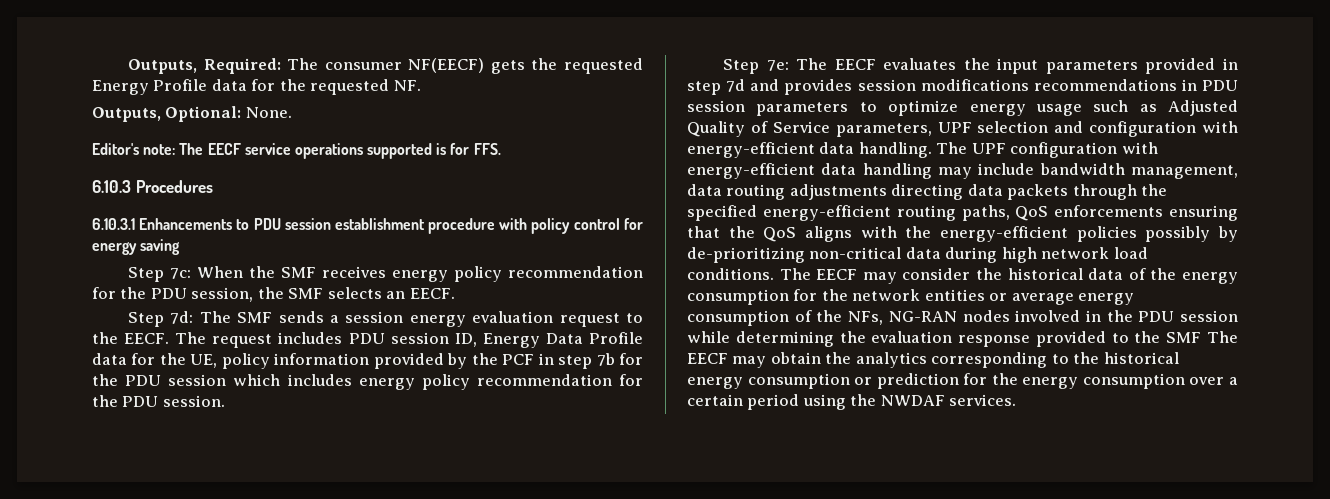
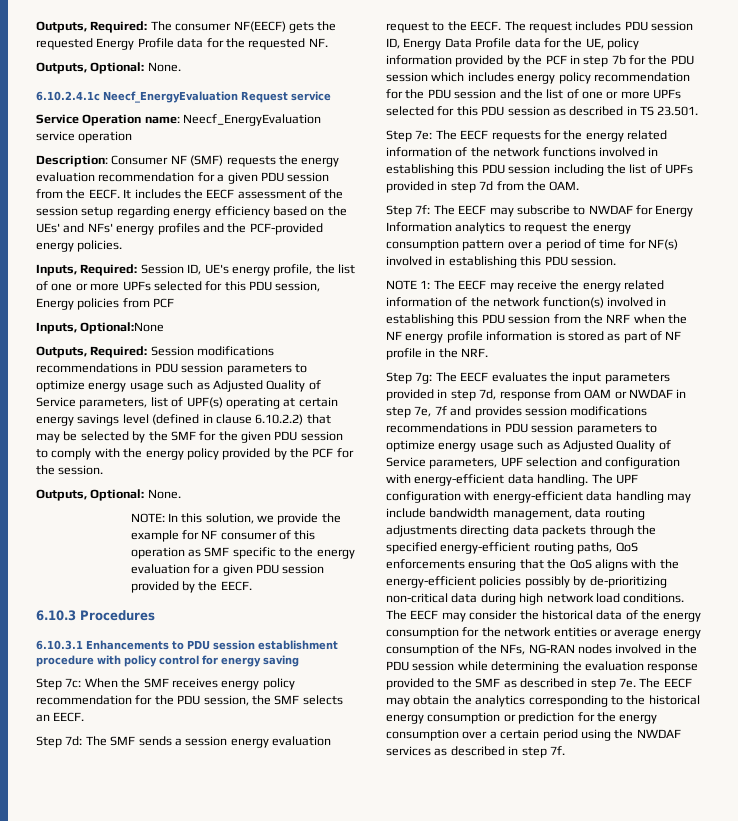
- Editor's note: The EECF service operations supported is for FFS.
+ 6.10.2.4.1c Neecf_EnergyEvaluation Request service
+ Service Operation name: Neecf_EnergyEvaluation service operation
+ Description: Consumer NF (SMF) requests the energy evaluation recommendation for a given PDU session from the EECF. It includes the EECF assessment of the session setup regarding energy efficiency based on the UEs' and NFs' energy profiles and the PCF-provided energy policies.
+ Inputs, Required: Session ID, UE's energy profile, the list of one or more UPFs selected for this PDU session, Energy policies from PCF
+ Inputs, Optional:None
+ Outputs, Required: Session modifications recommendations in PDU session parameters to optimize energy usage such as Adjusted Quality of Service parameters, list of UPF(s) operating at certain energy savings level (defined in clause 6.10.2.2) that may be selected by the SMF for the given PDU session to comply with the energy policy provided by the PCF for the session.
+ Outputs, Optional: None.
+ NOTE: In this solution, we provide the example for NF consumer of this operation as SMF specific to the energy evaluation for a given PDU session provided by the EECF.
- The request includes PDU session ID, Energy Data Profile data for the UE, policy information provided by the PCF in step 7b for the PDU session which includes energy policy recommendation for the PDU session.
- Step 7e:
+ The request includes PDU session ID, Energy Data Profile data for the UE, policy information provided by the PCF in step 7b for the PDU session which includes energy policy recommendation for the PDU session and the list of one or more UPFs selected for this PDU session as described in TS 23.501.
+ Step 7e: The EECF requests for the energy related information of the network functions involved in establishing this PDU session including the list of UPFs provided in step 7d from the OAM.
+ Step 7f: The EECF may subscribe to NWDAF for Energy Information analytics to request the energy consumption pattern over a period of time for NF(s) involved in establishing this PDU session.
+ NOTE 1: The EECF may receive the energy related information of the network function(s) involved in establishing this PDU session from the NRF when the NF energy profile information is stored as part of NF profile in the NRF.
+ Step 7g:
- The EECF evaluates the input parameters provided in step 7d and provides session modifications recommendations in PDU session parameters to optimize energy usage such as Adjusted Quality of Service parameters, UPF selection and configuration with energy-efficient data handling.
+ The EECF evaluates the input parameters provided in step 7d, response from OAM or NWDAF in step 7e, 7f and provides session modifications recommendations in PDU session parameters to optimize energy usage such as Adjusted Quality of Service parameters, UPF selection and configuration with energy-efficient data handling.
- The EECF may consider the historical data of the energy consumption for the network entities or average energy consumption of the NFs, NG-RAN nodes involved in the PDU session while determining the evaluation response provided to the SMF The EECF may obtain the analytics corresponding to the historical energy consumption or prediction for the energy consumption over a certain period using the NWDAF services.
+ The EECF may consider the historical data of the energy consumption for the network entities or average energy consumption of the NFs, NG-RAN nodes involved in the PDU session while determining the evaluation response provided to the SMF as described in step 7e. The EECF may obtain the analytics corresponding to the historical energy consumption or prediction for the energy consumption over a certain period using the NWDAF services as described in step 7f.

